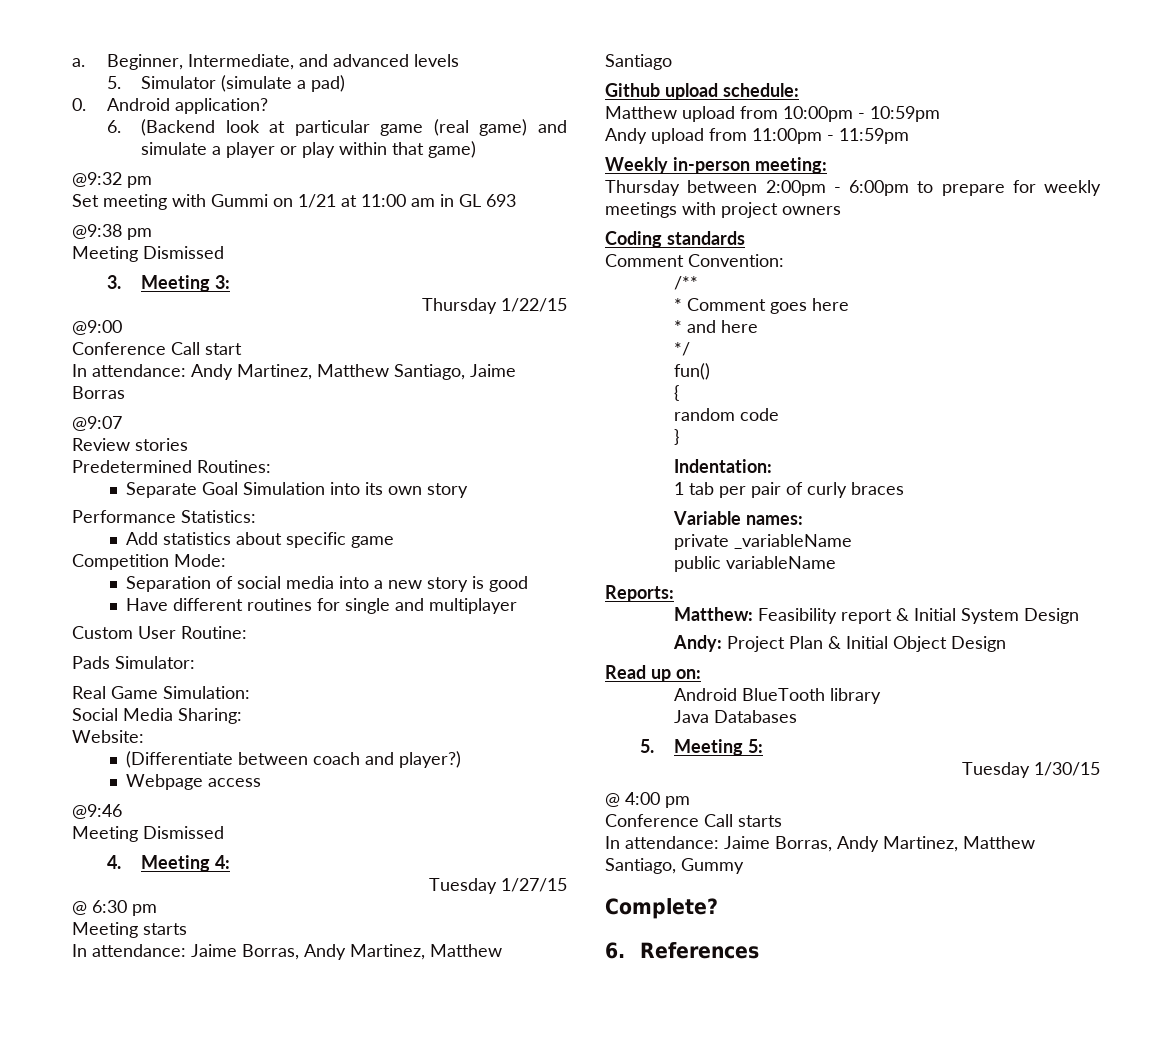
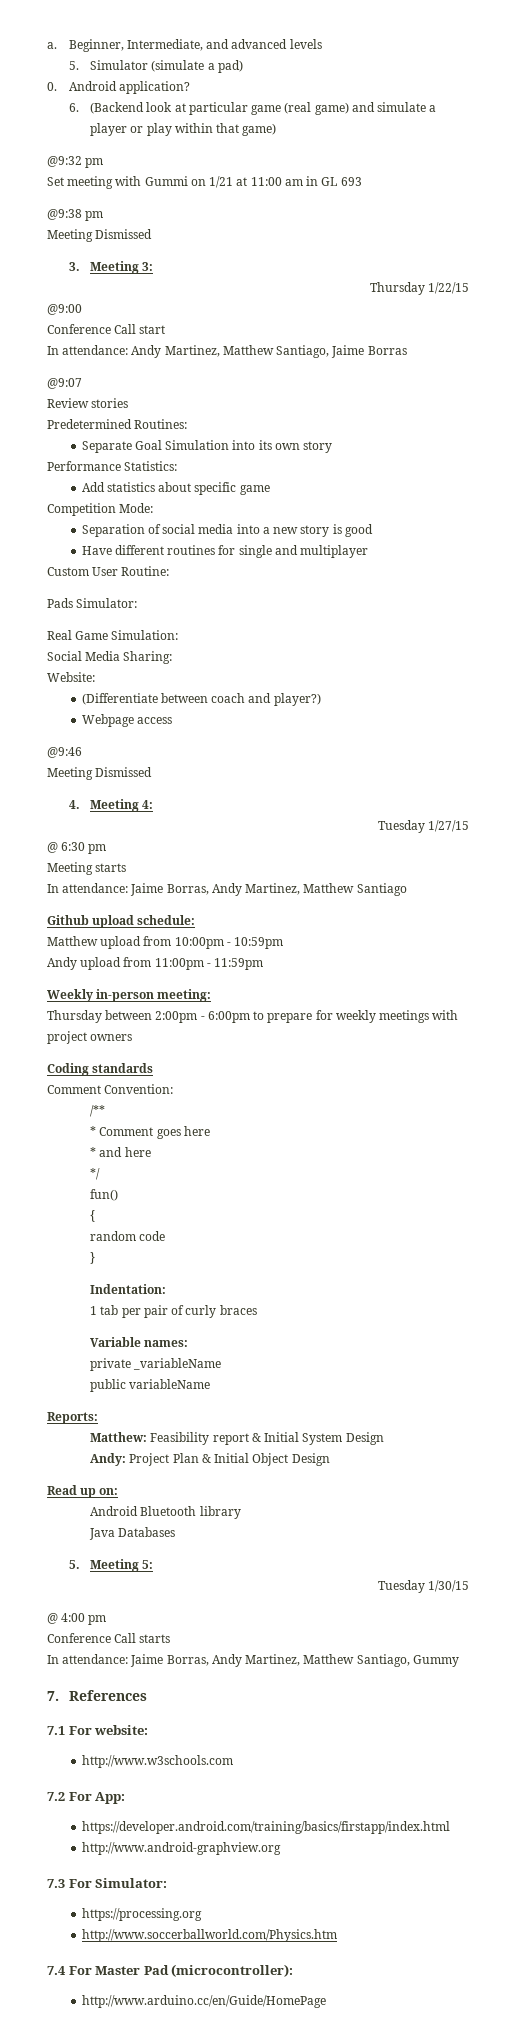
- Android BlueTooth library
+ Android Bluetooth library
- Complete?
- 6. References
+ 7. References
+ 7.1 For website:
+ http://www.w3schools.com
+ 7.2 For App:
+ https://developer.android.com/training/basics/firstapp/index.html
+ http://www.android-graphview.org
+ 7.3 For Simulator:
+ https://processing.org
+ http://www.soccerballworld.com/Physics.htm
+ 7.4 For Master Pad (microcontroller):
+ http://www.arduino.cc/en/Guide/HomePage

